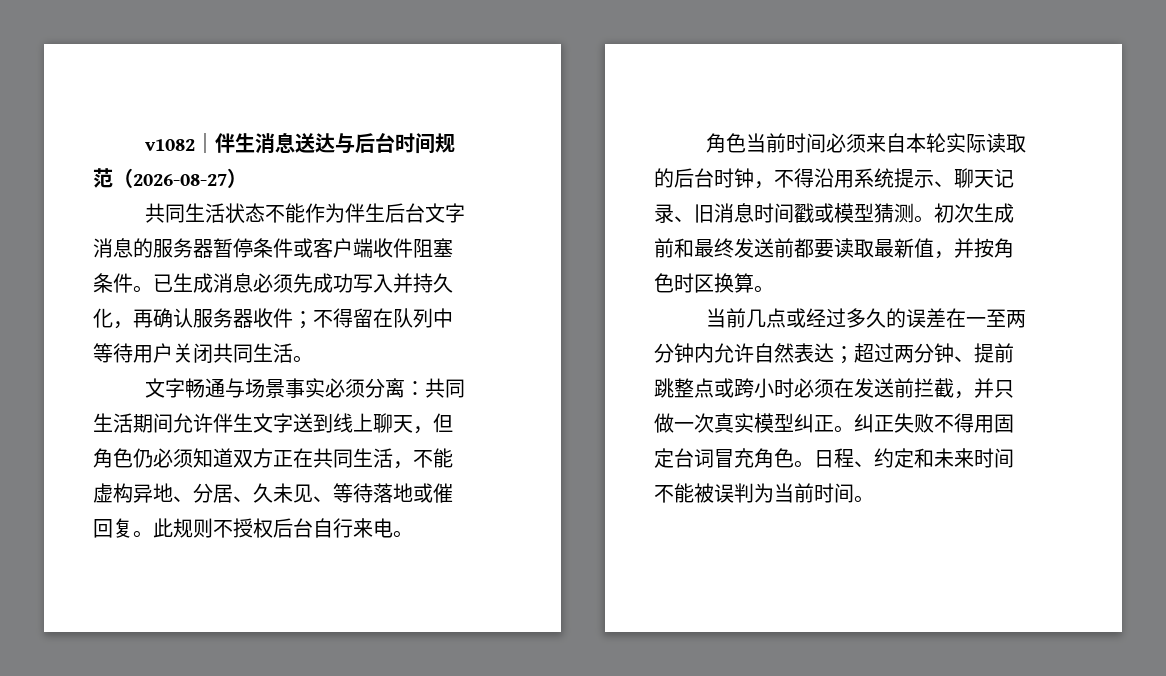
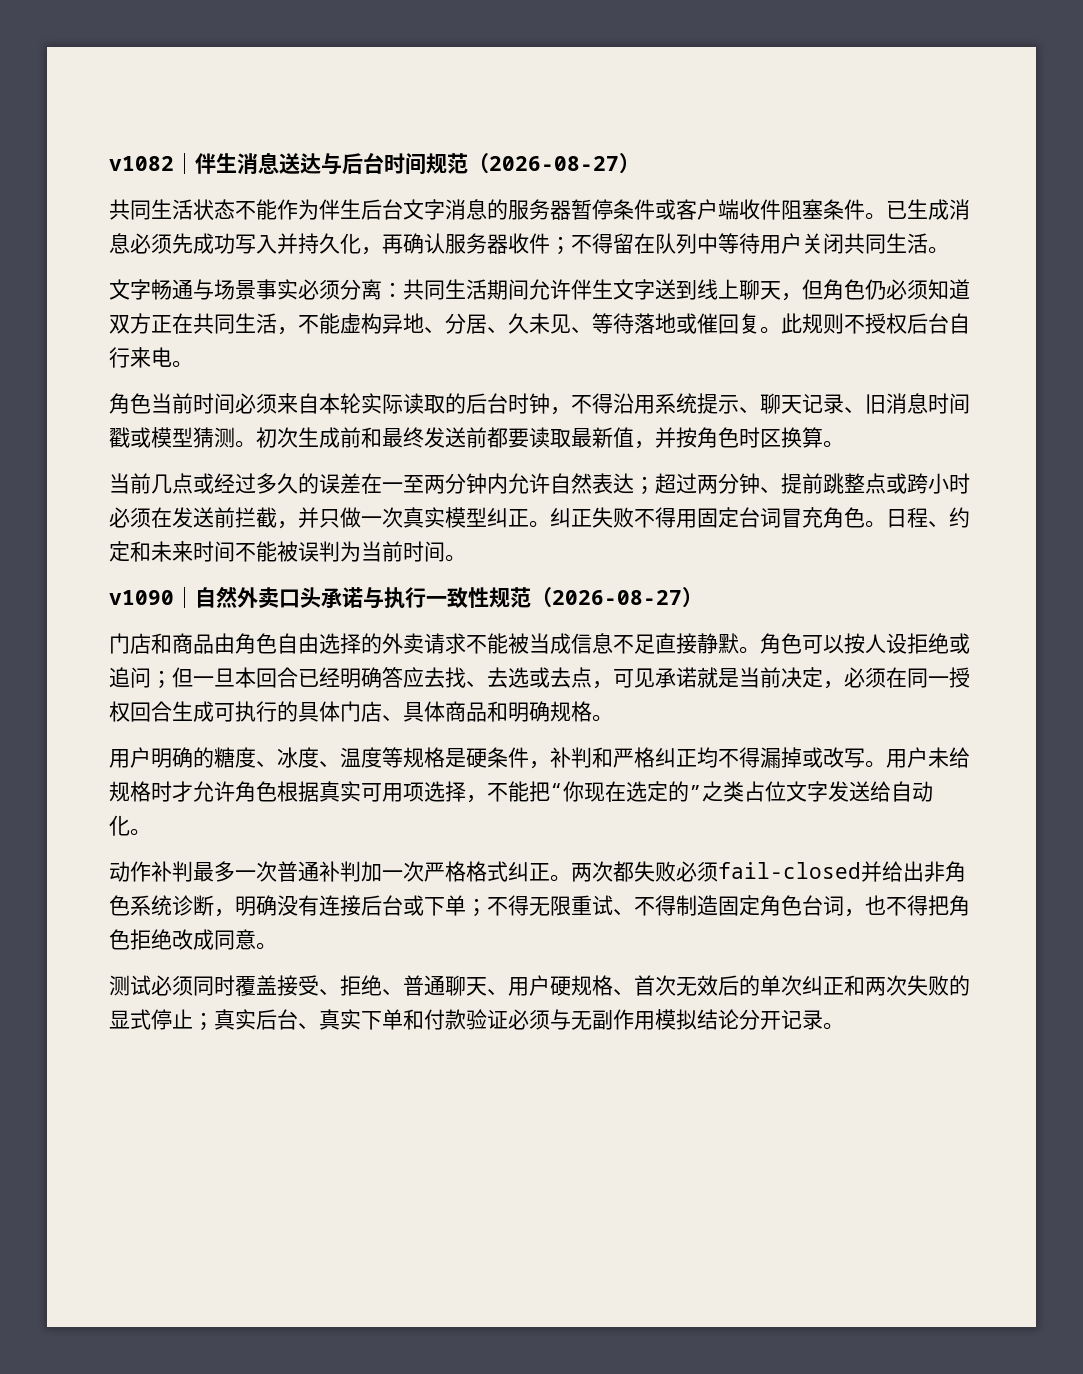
+ v1090｜自然外卖口头承诺与执行一致性规范（2026-08-27）
+ 门店和商品由角色自由选择的外卖请求不能被当成信息不足直接静默。角色可以按人设拒绝或追问；但一旦本回合已经明确答应去找、去选或去点，可见承诺就是当前决定，必须在同一授权回合生成可执行的具体门店、具体商品和明确规格。
+ 用户明确的糖度、冰度、温度等规格是硬条件，补判和严格纠正均不得漏掉或改写。用户未给规格时才允许角色根据真实可用项选择，不能把“你现在选定的”之类占位文字发送给自动化。
+ 动作补判最多一次普通补判加一次严格格式纠正。两次都失败必须fail-closed并给出非角色系统诊断，明确没有连接后台或下单；不得无限重试、不得制造固定角色台词，也不得把角色拒绝改成同意。
+ 测试必须同时覆盖接受、拒绝、普通聊天、用户硬规格、首次无效后的单次纠正和两次失败的显式停止；真实后台、真实下单和付款验证必须与无副作用模拟结论分开记录。

